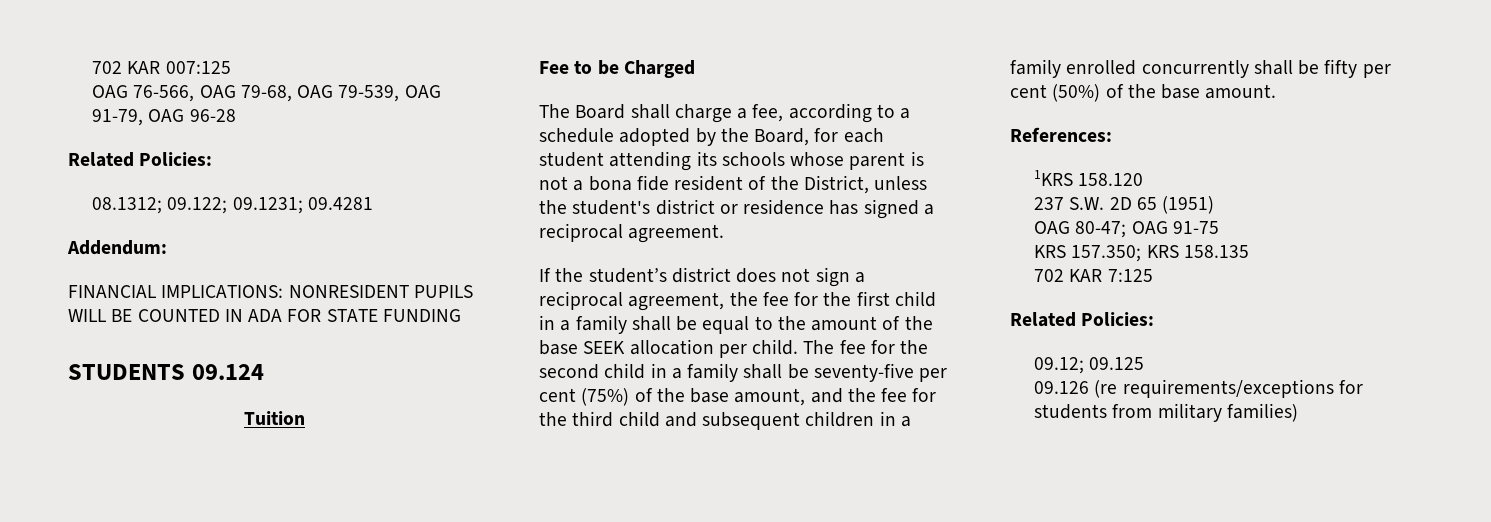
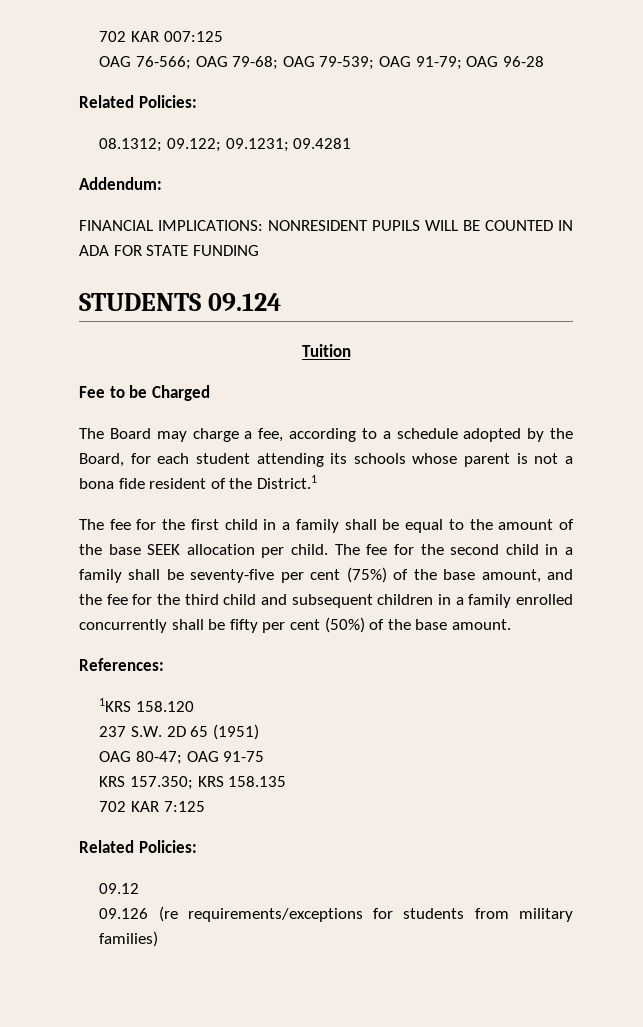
- OAG 76-566, OAG 79-68, OAG 79-539, OAG 91-79, OAG 96-28
+ OAG 76-566; OAG 79-68; OAG 79-539; OAG 91-79; OAG 96-28
- The Board shall charge a fee, according to a schedule adopted by the Board, for each student attending its schools whose parent is not a bona fide resident of the District, unless the student's district or residence has signed a reciprocal agreement.
- If the student’s district does not sign a reciprocal agreement, the fee for the first child in a family shall be equal to the amount of the base SEEK allocation per child.
+ The Board may charge a fee, according to a schedule adopted by the Board, for each student attending its schools whose parent is not a bona fide resident of the District.1
+ The fee for the first child in a family shall be equal to the amount of the base SEEK allocation per child.
- 09.12; 09.125
+ 09.12

